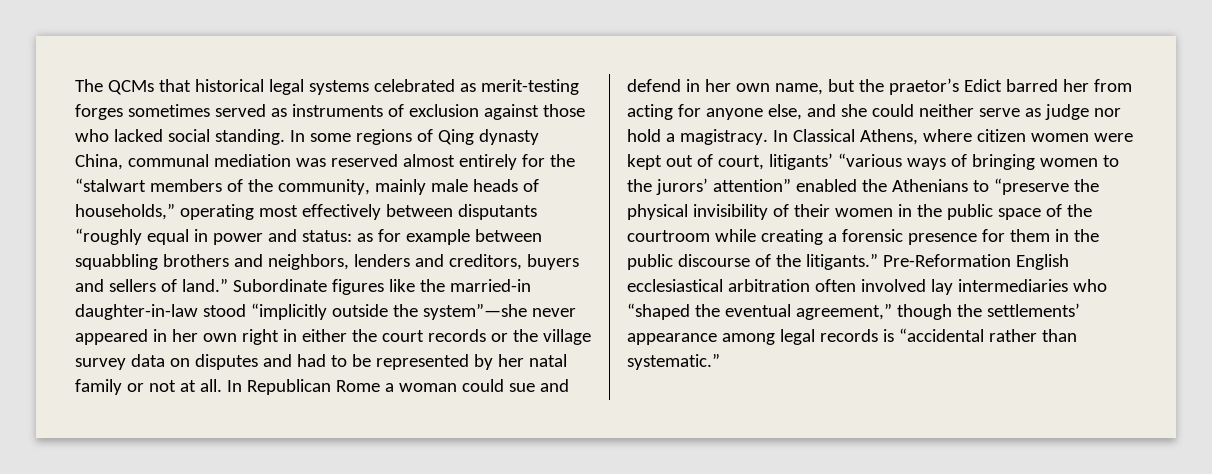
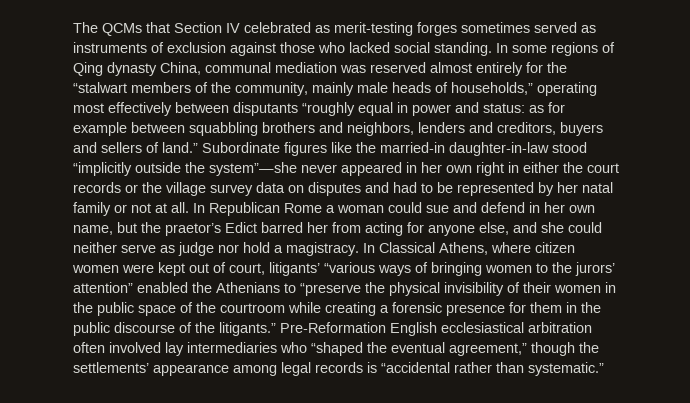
- The QCMs that historical legal systems celebrated as merit-testing forges sometimes served as instruments of exclusion against those who lacked social standing.
+ The QCMs that Section IV celebrated as merit-testing forges sometimes served as instruments of exclusion against those who lacked social standing.

